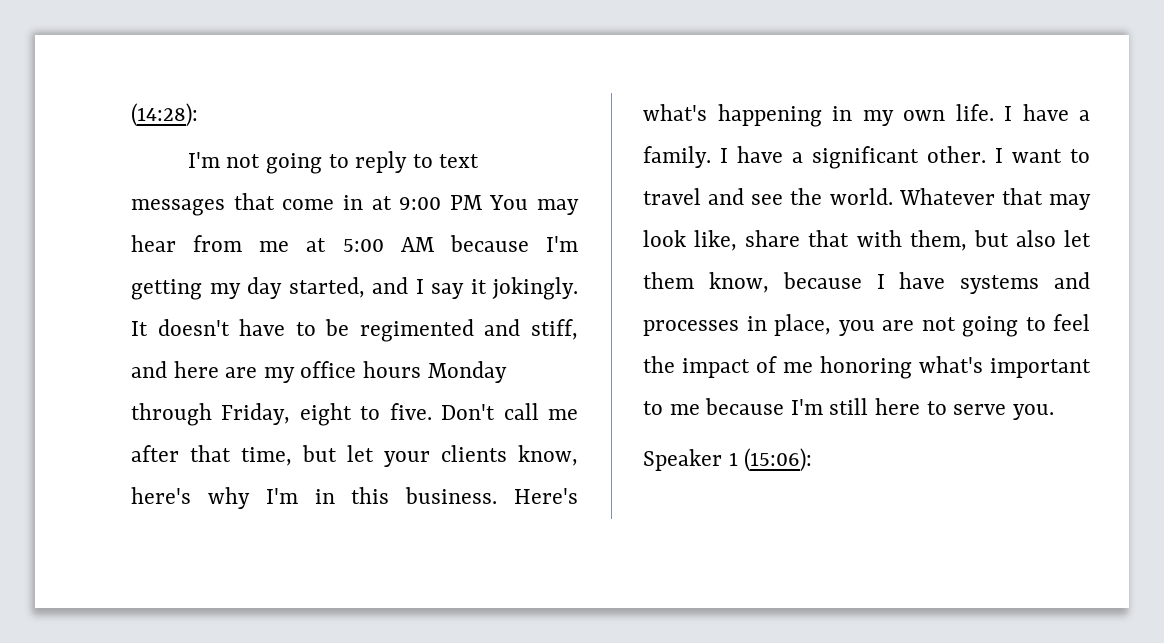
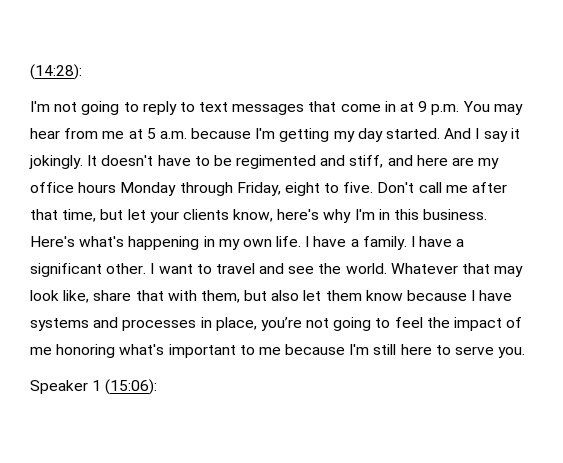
- I'm not going to reply to text messages that come in at 9:00 PM You may hear from me at 5:00 AM because I'm getting my day started, and I say it jokingly.
+ I'm not going to reply to text messages that come in at 9 p.m. You may hear from me at 5 a.m. because I'm getting my day started. And I say it jokingly.
- Whatever that may look like, share that with them, but also let them know, because I have systems and processes in place, you are not going to feel the impact of me honoring what's important to me because I'm still here to serve you.
+ Whatever that may look like, share that with them, but also let them know because I have systems and processes in place, you’re not going to feel the impact of me honoring what's important to me because I'm still here to serve you.

